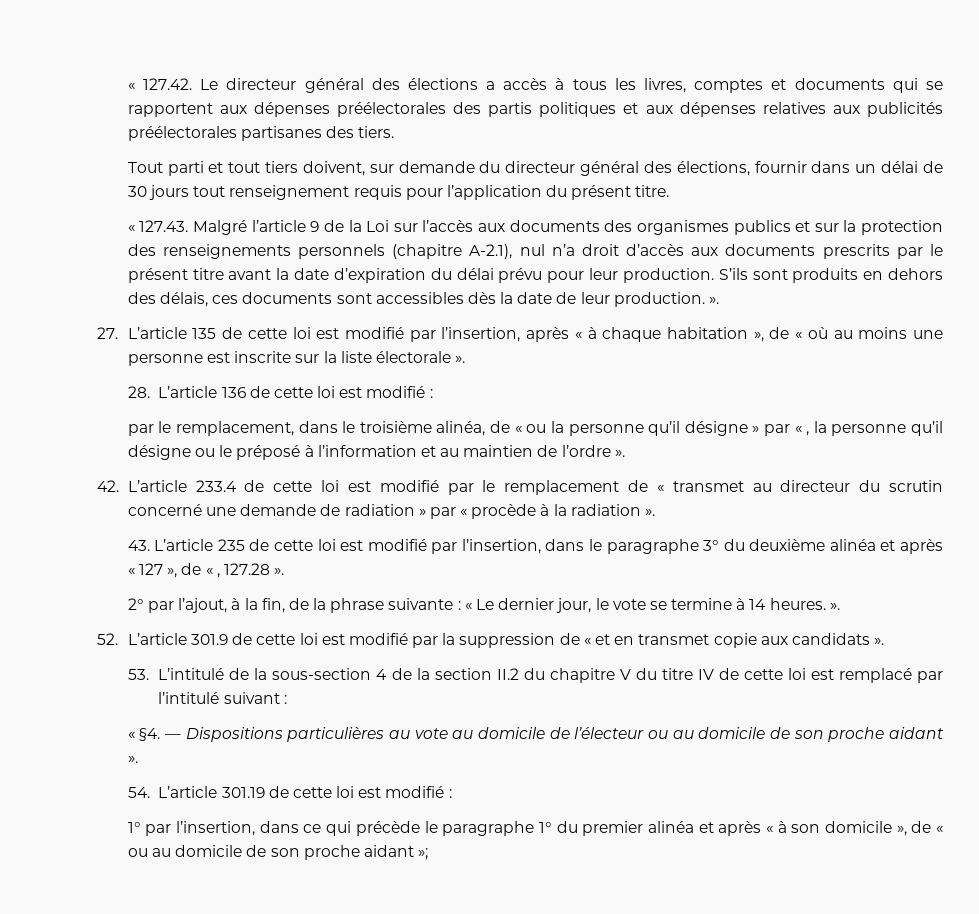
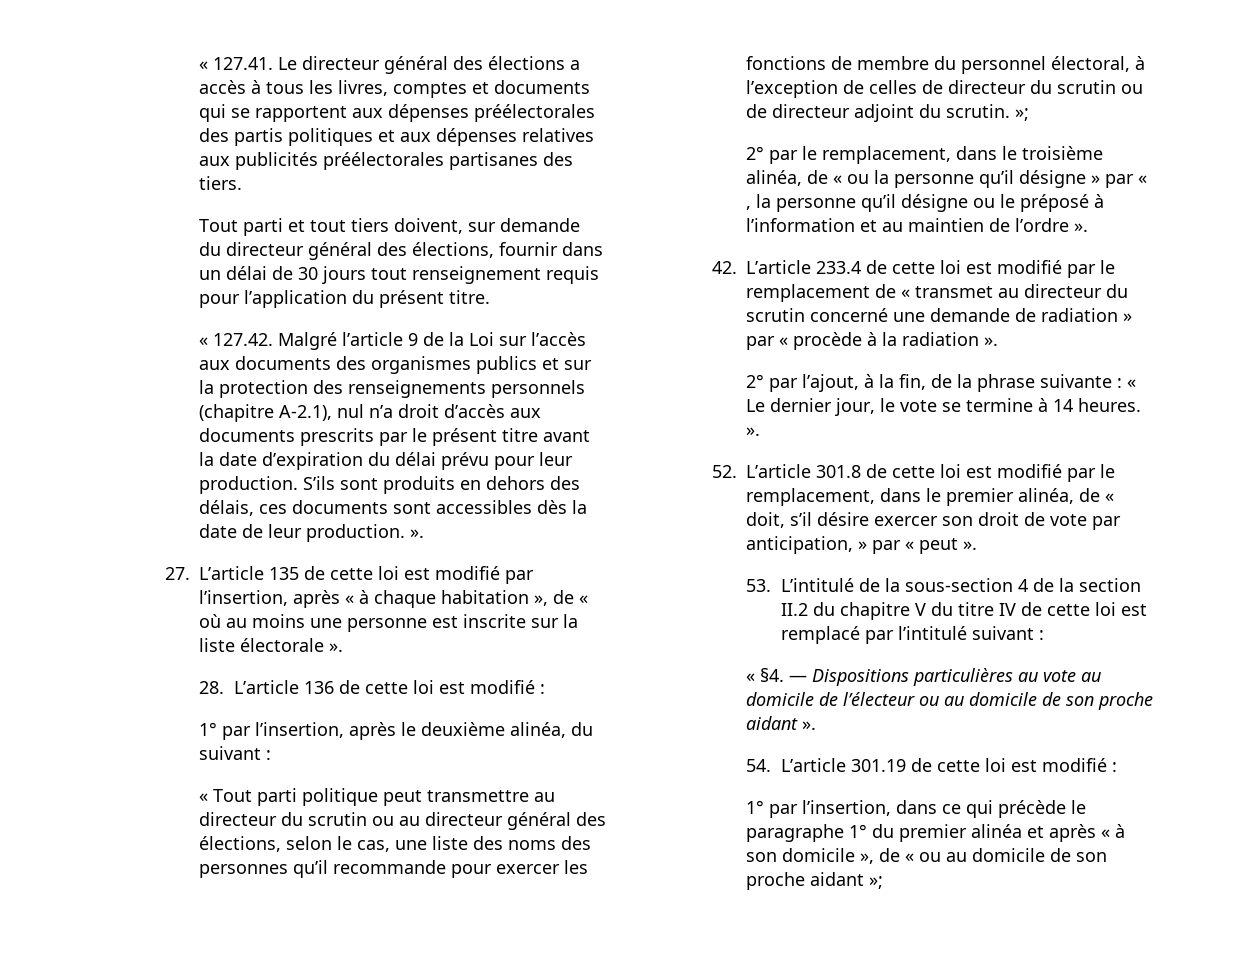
- « 127.42. Le directeur général des élections a accès à tous les livres, comptes et documents qui se rapportent aux dépenses préélectorales des partis politiques et aux dépenses relatives aux publicités préélectorales partisanes des tiers.
+ « 127.41. Le directeur général des élections a accès à tous les livres, comptes et documents qui se rapportent aux dépenses préélectorales des partis politiques et aux dépenses relatives aux publicités préélectorales partisanes des tiers.
- « 127.43. Malgré l’article 9 de la Loi sur l’accès aux documents des organismes publics et sur la protection des renseignements personnels (chapitre A-2.1), nul n’a droit d’accès aux documents prescrits par le présent titre avant la date d’expiration du délai prévu pour leur production.
+ « 127.42. Malgré l’article 9 de la Loi sur l’accès aux documents des organismes publics et sur la protection des renseignements personnels (chapitre A-2.1), nul n’a droit d’accès aux documents prescrits par le présent titre avant la date d’expiration du délai prévu pour leur production.
- par le remplacement, dans le troisième alinéa, de « ou la personne qu’il désigne » par « , la personne qu’il désigne ou le préposé à l’information et au maintien de l’ordre ».
+ 1° par l’insertion, après le deuxième alinéa, du suivant :
+ « Tout parti politique peut transmettre au directeur du scrutin ou au directeur général des élections, selon le cas, une liste des noms des personnes qu’il recommande pour exercer les fonctions de membre du personnel électoral, à l’exception de celles de directeur du scrutin ou de directeur adjoint du scrutin. »;
+ 2° par le remplacement, dans le troisième alinéa, de « ou la personne qu’il désigne » par « , la personne qu’il désigne ou le préposé à l’information et au maintien de l’ordre ».
- 43. L’article 235 de cette loi est modifié par l’insertion, dans le paragraphe 3° du deuxième alinéa et après « 127 », de « , 127.28 ».
- 52. L’article 301.9 de cette loi est modifié par la suppression de « et en transmet copie aux candidats ».
+ 52. L’article 301.8 de cette loi est modifié par le remplacement, dans le premier alinéa, de « doit, s’il désire exercer son droit de vote par anticipation, » par « peut ».

